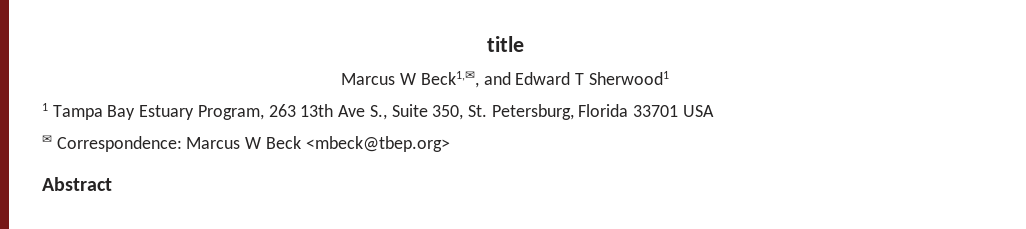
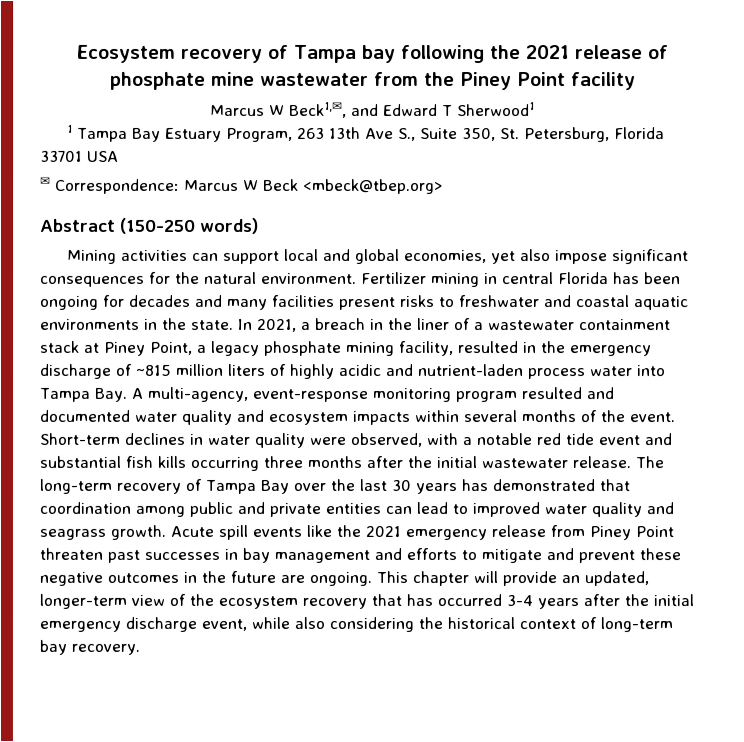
- title
+ Ecosystem recovery of Tampa bay following the 2021 release of phosphate mine wastewater from the Piney Point facility
- Abstract
+ Abstract (150-250 words)
+ Mining activities can support local and global economies, yet also impose significant consequences for the natural environment. Fertilizer mining in central Florida has been ongoing for decades and many facilities present risks to freshwater and coastal aquatic environments in the state. In 2021, a breach in the liner of a wastewater containment stack at Piney Point, a legacy phosphate mining facility, resulted in the emergency discharge of ~815 million liters of highly acidic and nutrient-laden process water into Tampa Bay. A multi-agency, event-response monitoring program resulted and documented water quality and ecosystem impacts within several months of the event. Short-term declines in water quality were observed, with a notable red tide event and substantial fish kills occurring three months after the initial wastewater release. The long-term recovery of Tampa Bay over the last 30 years has demonstrated that coordination among public and private entities can lead to improved water quality and seagrass growth. Acute spill events like the 2021 emergency release from Piney Point threaten past successes in bay management and efforts to mitigate and prevent these negative outcomes in the future are ongoing. This chapter will provide an updated, longer-term view of the ecosystem recovery that has occurred 3-4 years after the initial emergency discharge event, while also considering the historical context of long-term bay recovery.

